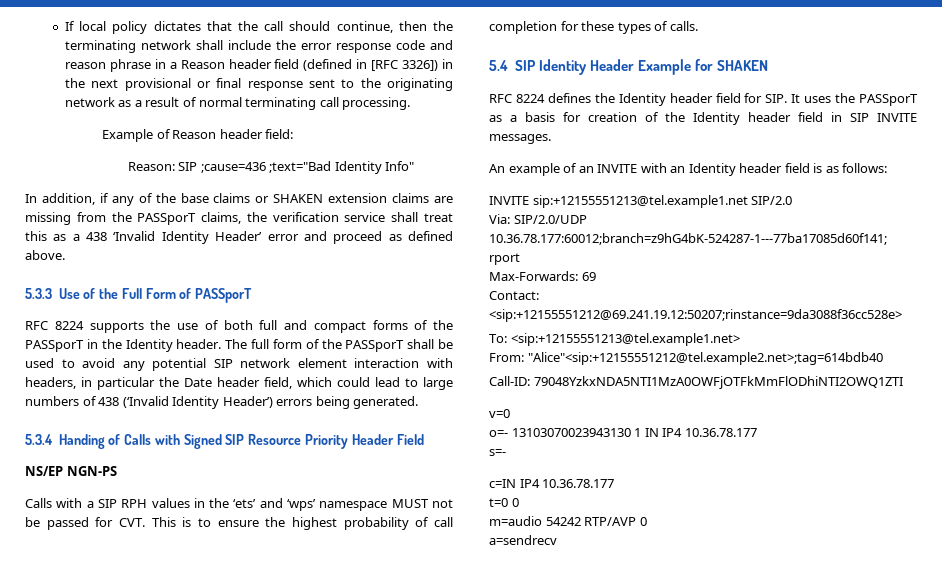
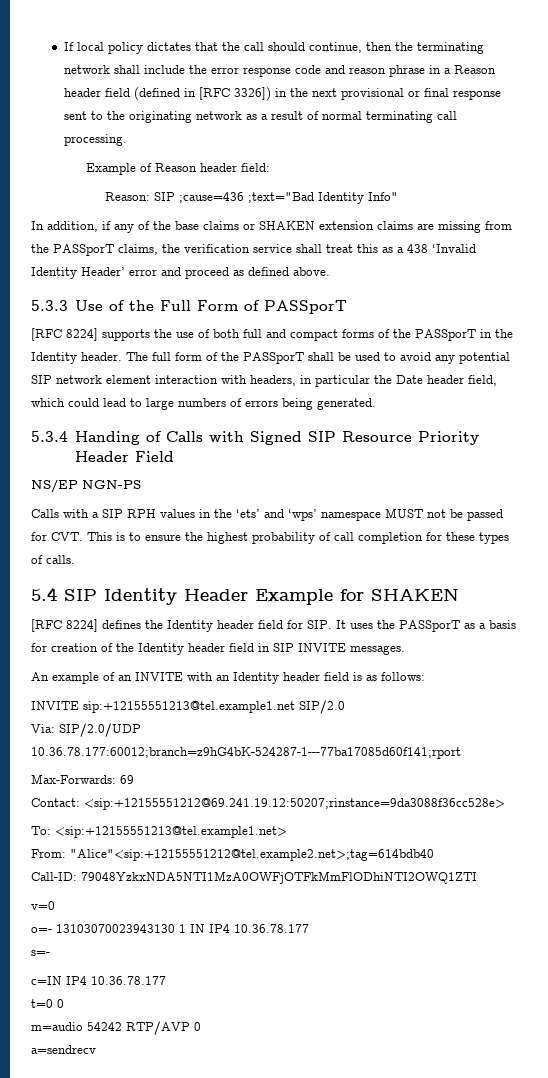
- RFC 8224 supports the use of both full and compact forms of the PASSporT in the Identity header.
+ [RFC 8224] supports the use of both full and compact forms of the PASSporT in the Identity header.
- The full form of the PASSporT shall be used to avoid any potential SIP network element interaction with headers, in particular the Date header field, which could lead to large numbers of 438 (‘Invalid Identity Header’) errors being generated.
+ The full form of the PASSporT shall be used to avoid any potential SIP network element interaction with headers, in particular the Date header field, which could lead to large numbers of errors being generated.
- RFC 8224 defines the Identity header field for SIP. It uses the PASSporT as a basis for creation of the Identity header field in SIP INVITE messages.
+ [RFC 8224] defines the Identity header field for SIP. It uses the PASSporT as a basis for creation of the Identity header field in SIP INVITE messages.

